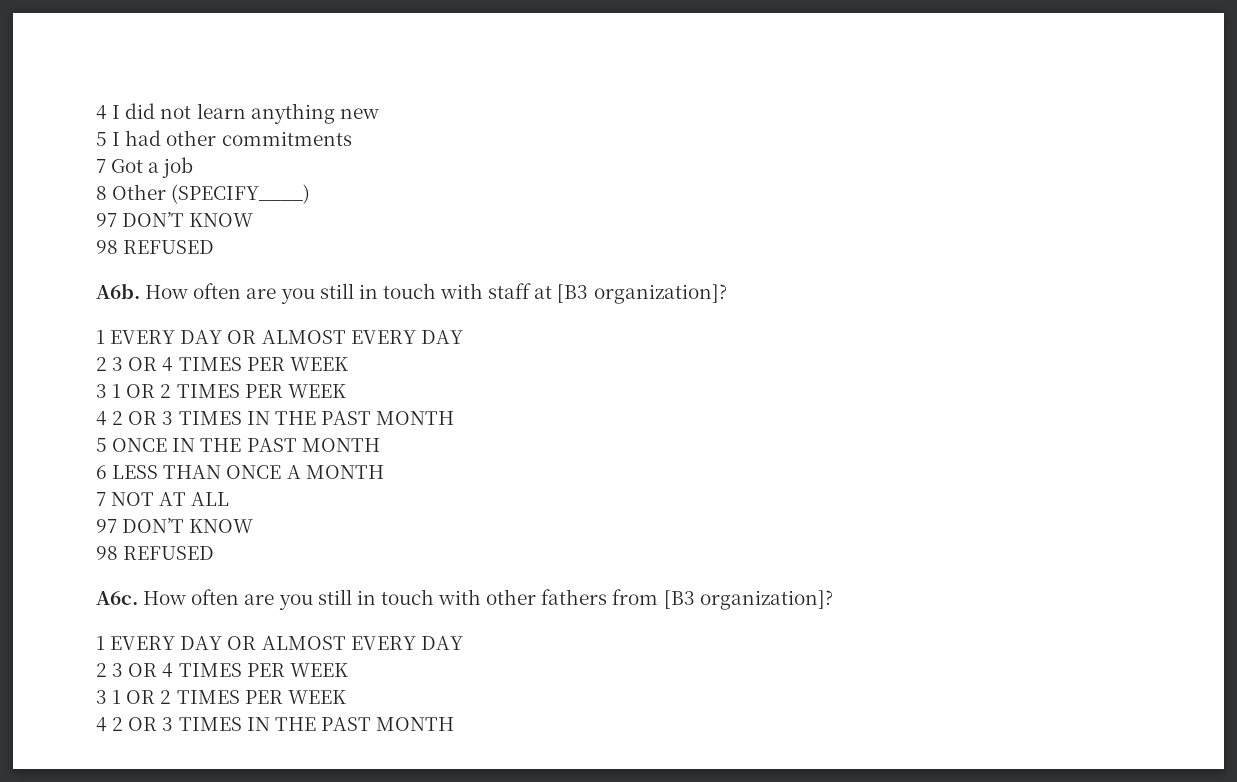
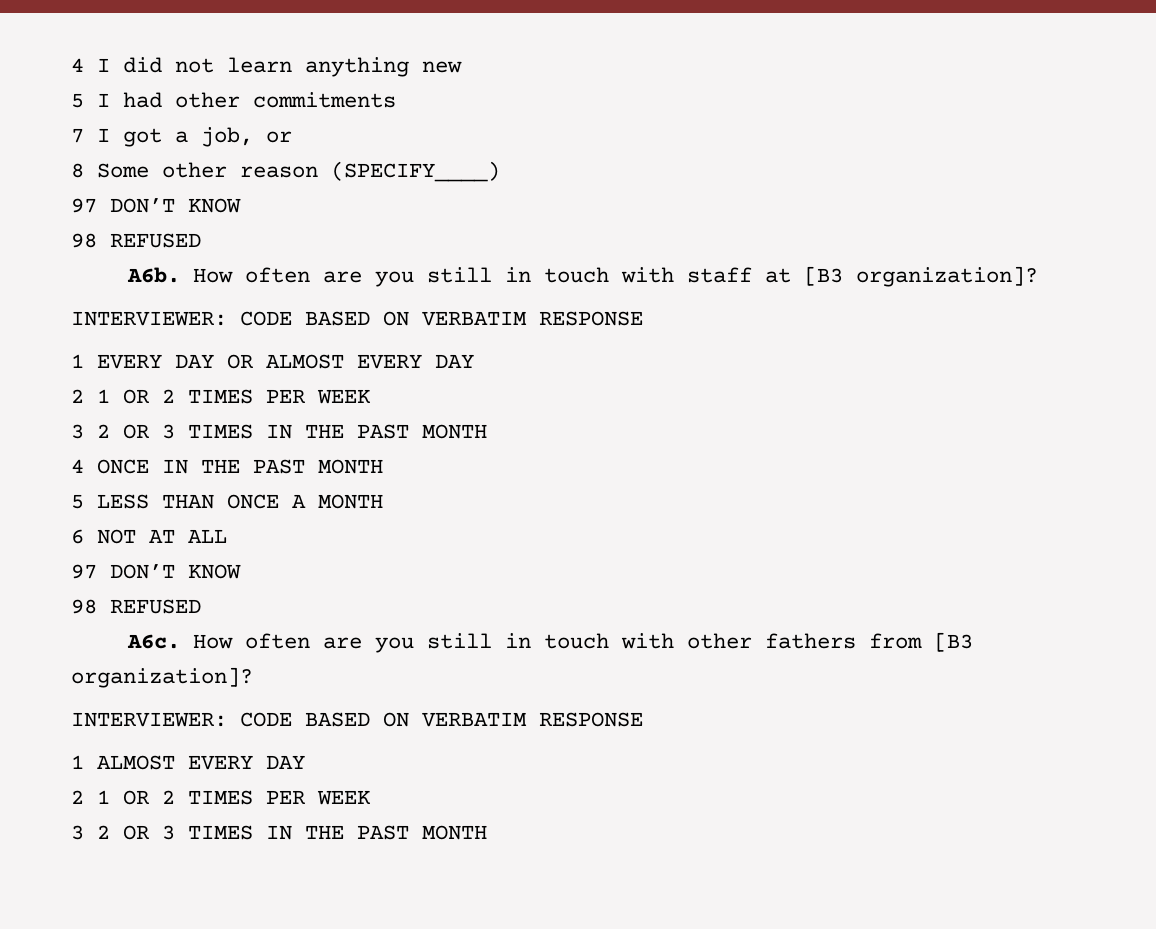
- 7 Got a job
- 8 Other (SPECIFY____)
+ 7 I got a job, or
+ 8 Some other reason (SPECIFY____)
  A6b. How often are you still in touch with staff at [B3 organization]?
+ INTERVIEWER: CODE BASED ON VERBATIM RESPONSE
  1 EVERY DAY OR ALMOST EVERY DAY
- 2 3 OR 4 TIMES PER WEEK
- 3 1 OR 2 TIMES PER WEEK
- 4 2 OR 3 TIMES IN THE PAST MONTH
+ 2 1 OR 2 TIMES PER WEEK
+ 3 2 OR 3 TIMES IN THE PAST MONTH
- 5 ONCE IN THE PAST MONTH
+ 4 ONCE IN THE PAST MONTH
- 6 LESS THAN ONCE A MONTH
+ 5 LESS THAN ONCE A MONTH
- 7 NOT AT ALL
+ 6 NOT AT ALL
  A6c. How often are you still in touch with other fathers from [B3 organization]?
- 1 EVERY DAY OR ALMOST EVERY DAY
- 2 3 OR 4 TIMES PER WEEK
- 3 1 OR 2 TIMES PER WEEK
- 4 2 OR 3 TIMES IN THE PAST MONTH
+ INTERVIEWER: CODE BASED ON VERBATIM RESPONSE
+ 1 ALMOST EVERY DAY
+ 2 1 OR 2 TIMES PER WEEK
+ 3 2 OR 3 TIMES IN THE PAST MONTH

